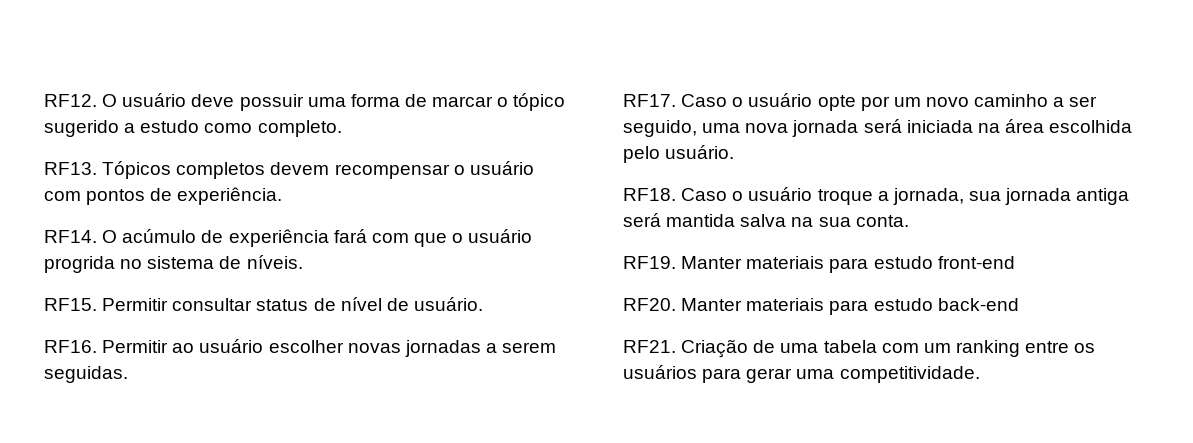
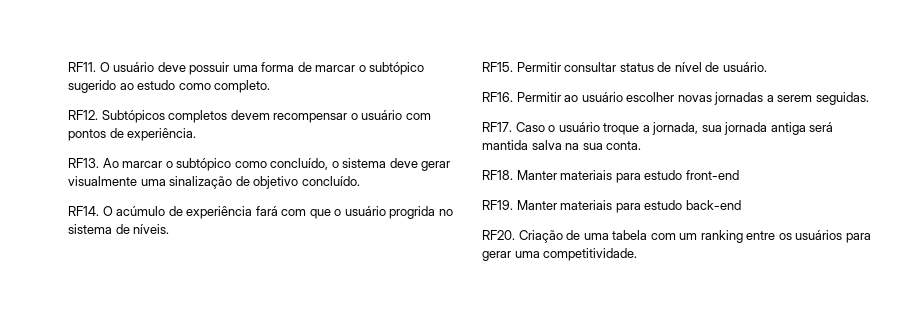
- RF12.
+ RF11.
- O usuário deve possuir uma forma de marcar o tópico sugerido a estudo como completo.
+ O usuário deve possuir uma forma de marcar o subtópico sugerido ao estudo como completo.
- RF13. Tópicos completos devem recompensar o usuário com pontos de experiência.
+ RF12. Subtópicos completos devem recompensar o usuário com pontos de experiência.
+ RF13. Ao marcar o subtópico como concluído, o sistema deve gerar visualmente uma sinalização de objetivo concluído.
- Caso o usuário opte por um novo caminho a ser seguido, uma nova jornada será iniciada na área escolhida pelo usuário.
- RF18. Caso o usuário troque a jornada, sua jornada antiga será mantida salva na sua conta.
+ Caso o usuário troque a jornada, sua jornada antiga será mantida salva na sua conta.
- RF19.
+ RF18.
- RF20.
+ RF19.
- RF21.
+ RF20.

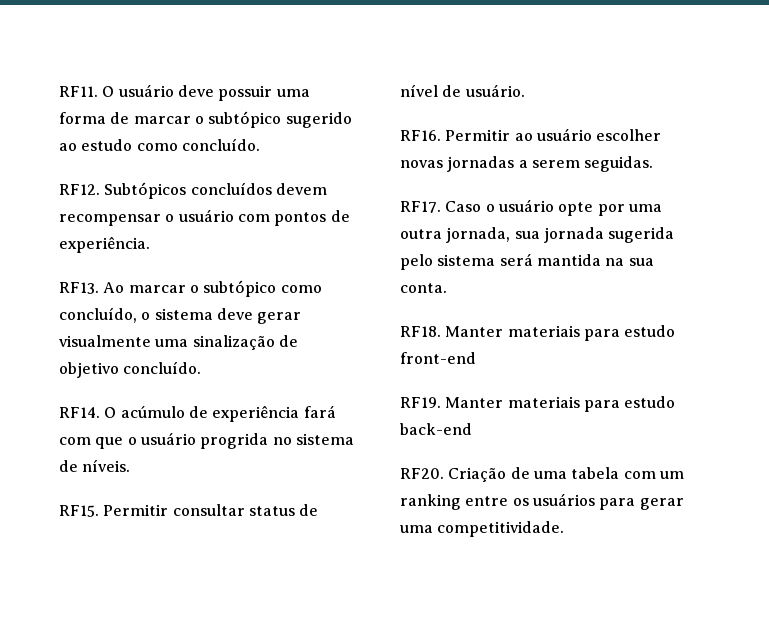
- O usuário deve possuir uma forma de marcar o subtópico sugerido ao estudo como completo.
+ O usuário deve possuir uma forma de marcar o subtópico sugerido ao estudo como concluído.
- Subtópicos completos devem recompensar o usuário com pontos de experiência.
+ Subtópicos concluídos devem recompensar o usuário com pontos de experiência.
- Caso o usuário troque a jornada, sua jornada antiga será mantida salva na sua conta.
+ Caso o usuário opte por uma outra jornada, sua jornada sugerida pelo sistema será mantida na sua conta.

